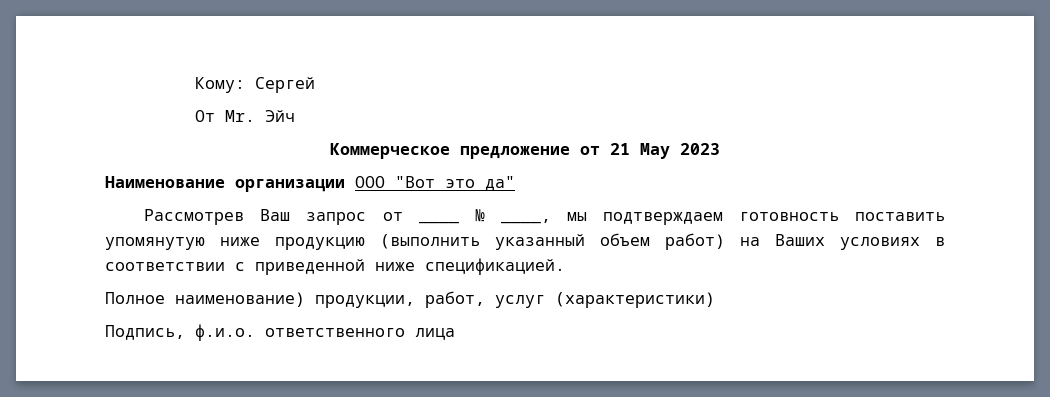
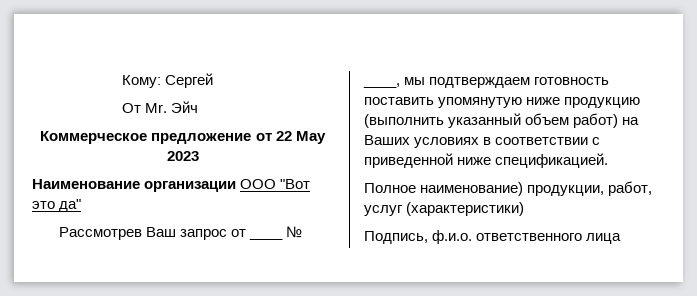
- Коммерческое предложение от 21 May 2023
+ Коммерческое предложение от 22 May 2023

